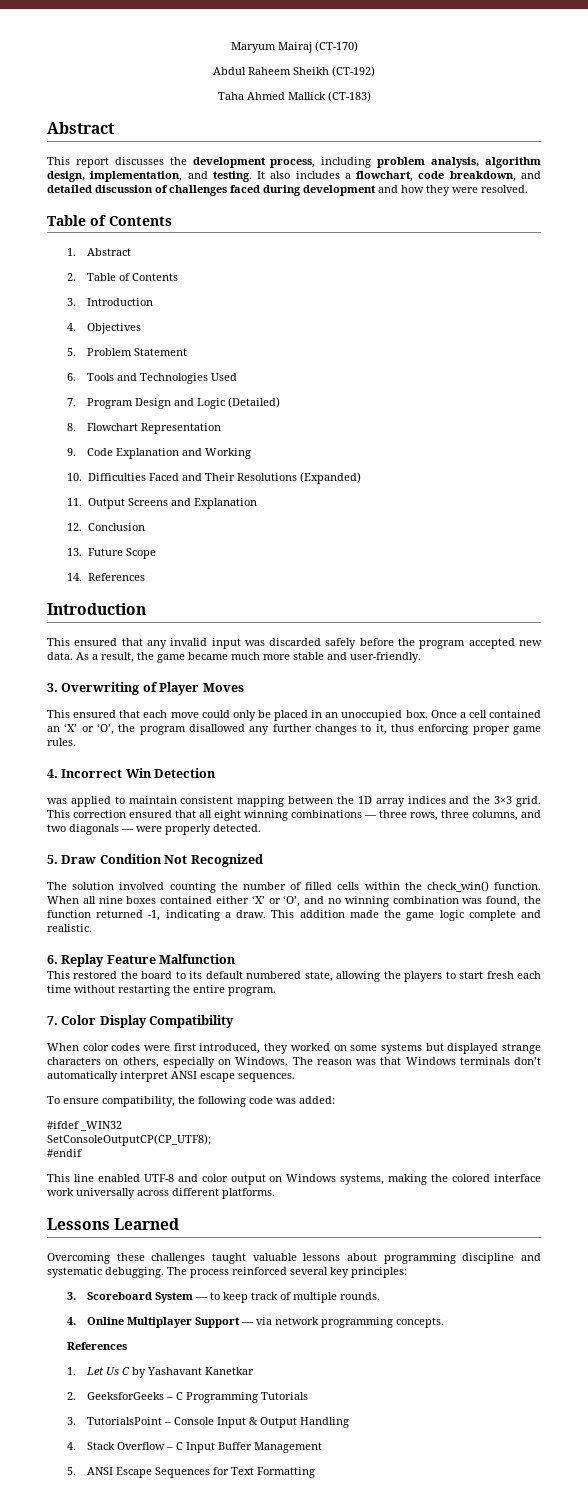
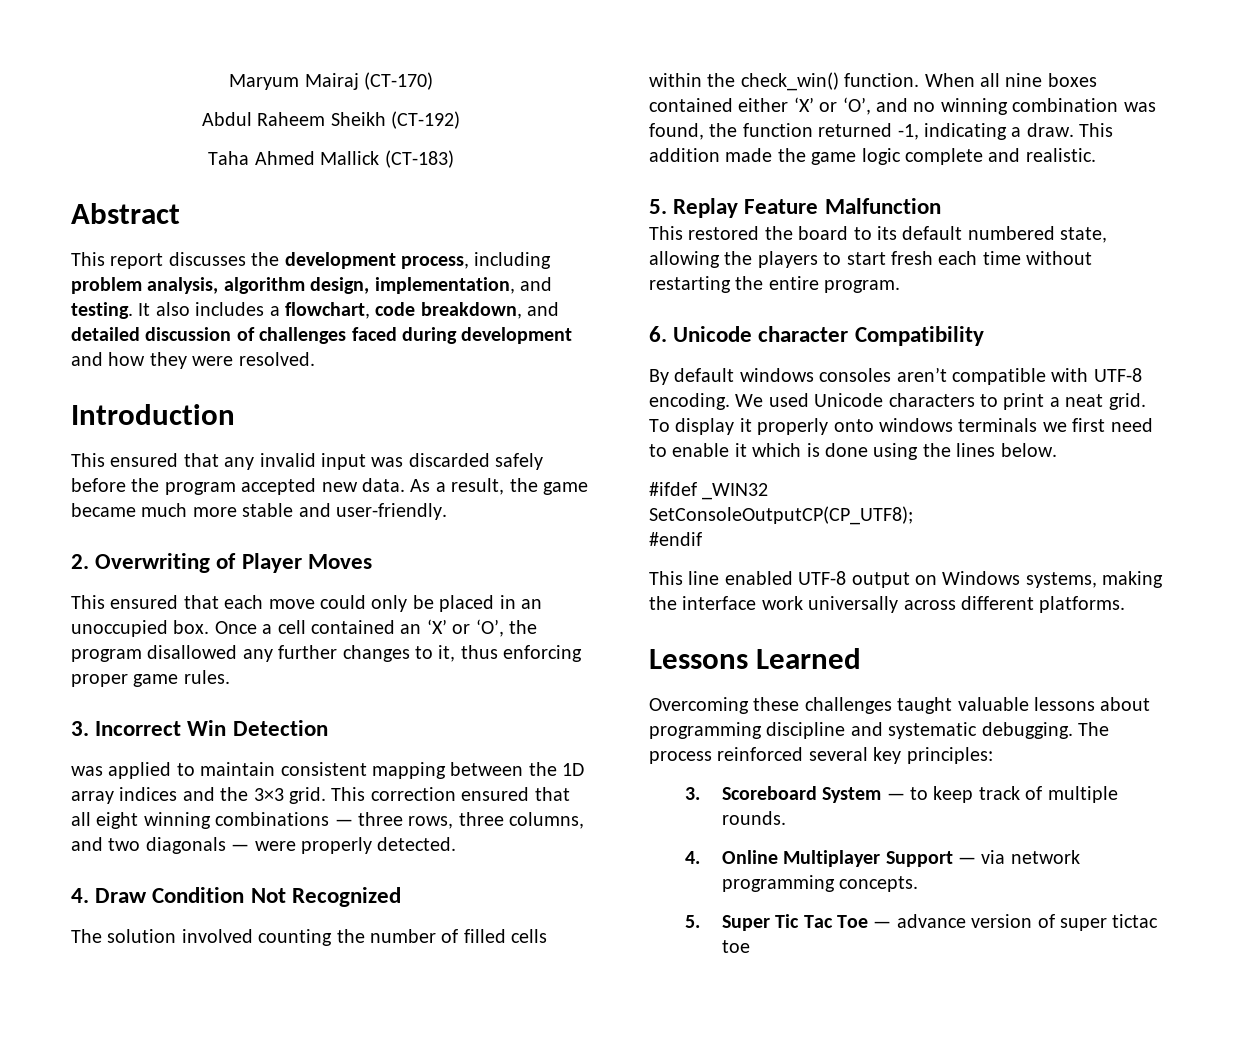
  It also includes a flowchart, code breakdown, and detailed discussion of challenges faced during development and how they were resolved.
- Table of Contents
- 1. Abstract
- 2. Table of Contents
- 3. Introduction
- 4. Objectives
- 5. Problem Statement
- 6. Tools and Technologies Used
- 7. Program Design and Logic (Detailed)
- 8. Flowchart Representation
- 9. Code Explanation and Working
- 10. Difficulties Faced and Their Resolutions (Expanded)
- 11. Output Screens and Explanation
- 12. Conclusion
- 13. Future Scope
- 14. References
- 3. Overwriting of Player Moves
+ 2. Overwriting of Player Moves
- 4. Incorrect Win Detection
+ 3. Incorrect Win Detection
- 5. Draw Condition Not Recognized
+ 4. Draw Condition Not Recognized
- 6. Replay Feature Malfunction
+ 5. Replay Feature Malfunction
- 7. Color Display Compatibility
- When color codes were first introduced, they worked on some systems but displayed strange characters on others, especially on Windows. The reason was that Windows terminals don’t automatically interpret ANSI escape sequences.
- To ensure compatibility, the following code was added:
+ 6. Unicode character Compatibility
+ By default windows consoles aren’t compatible with UTF-8 encoding. We used Unicode characters to print a neat grid. To display it properly onto windows terminals we first need to enable it which is done using the lines below.
- This line enabled UTF-8 and color output on Windows systems, making the colored interface work universally across different platforms.
+ This line enabled UTF-8 output on Windows systems, making the interface work universally across different platforms.
  4. Online Multiplayer Support — via network programming concepts.
- References
- 1. Let Us C by Yashavant Kanetkar
- 2. GeeksforGeeks – C Programming Tutorials
- 3. TutorialsPoint – Console Input & Output Handling
- 4. Stack Overflow – C Input Buffer Management
- 5. ANSI Escape Sequences for Text Formatting
+ 5. Super Tic Tac Toe — advance version of super tictac toe

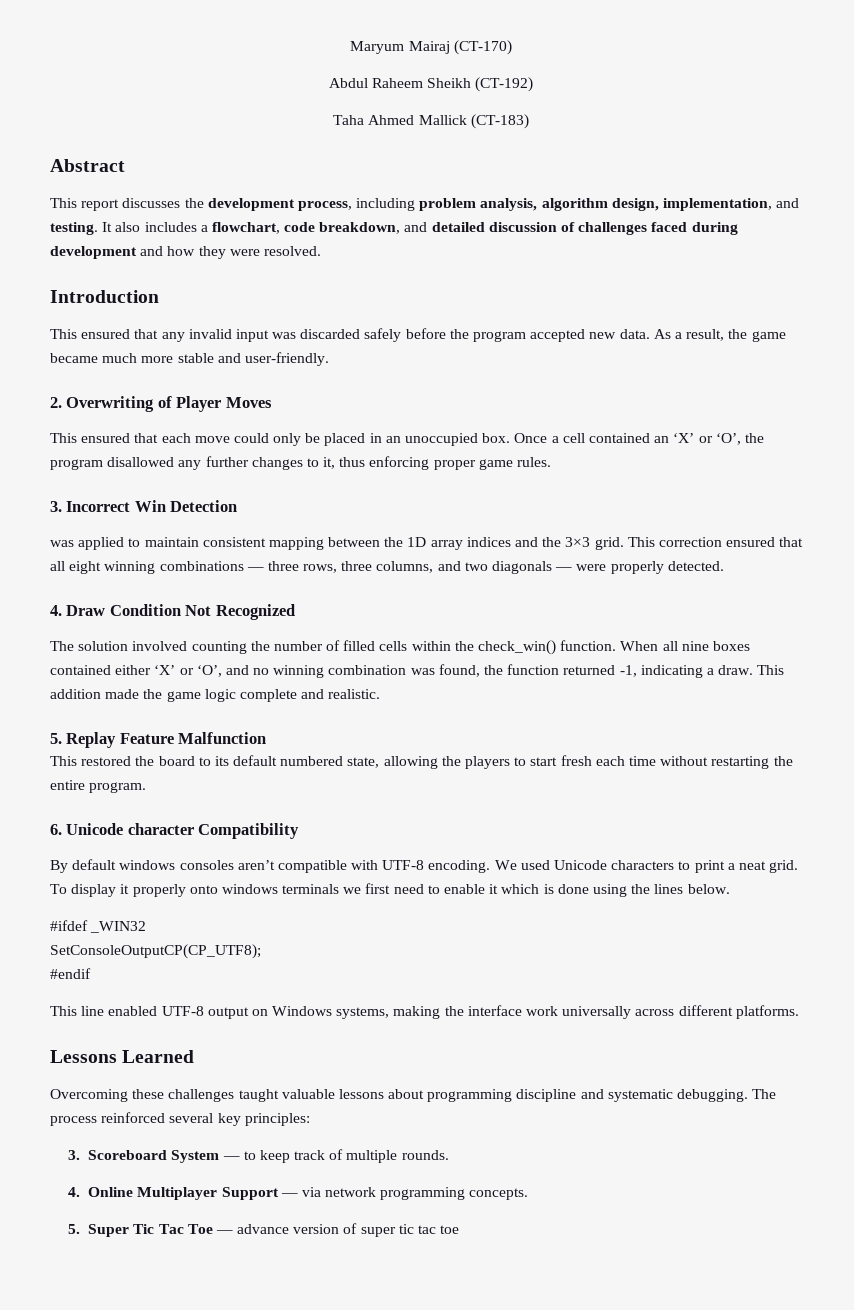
- 5. Super Tic Tac Toe — advance version of super tictac toe
+ 5. Super Tic Tac Toe — advance version of super tic tac toe

